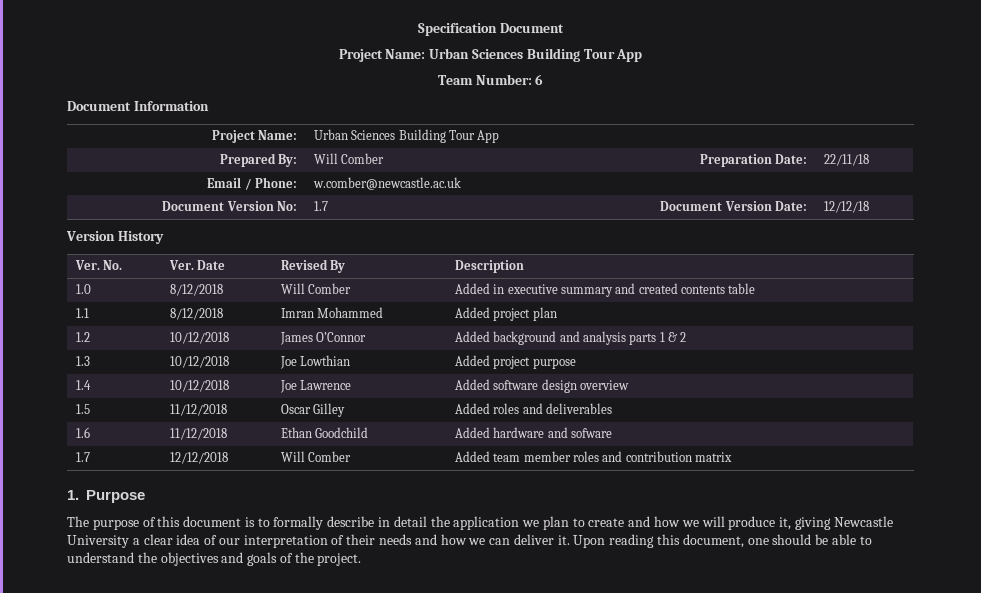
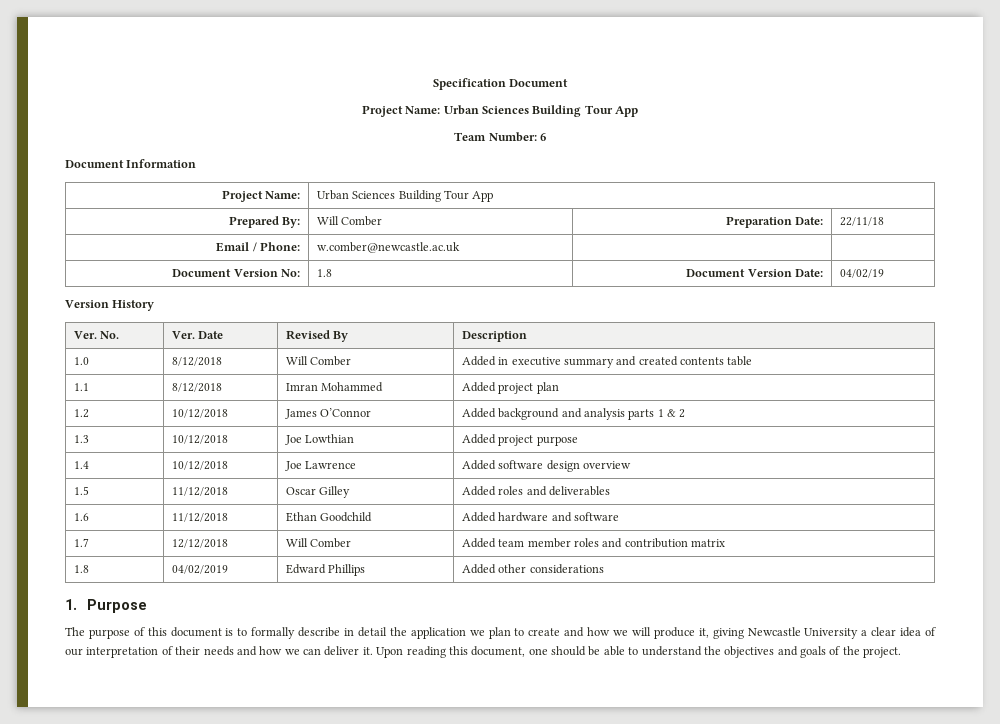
- Document Version No: | 1.7 | Document Version Date: | 12/12/18
+ Document Version No: | 1.8 | Document Version Date: | 04/02/19
- 1.6 | 11/12/2018 | Ethan Goodchild | Added hardware and sofware
+ 1.6 | 11/12/2018 | Ethan Goodchild | Added hardware and software
+ 1.8 | 04/02/2019 | Edward Phillips | Added other considerations

